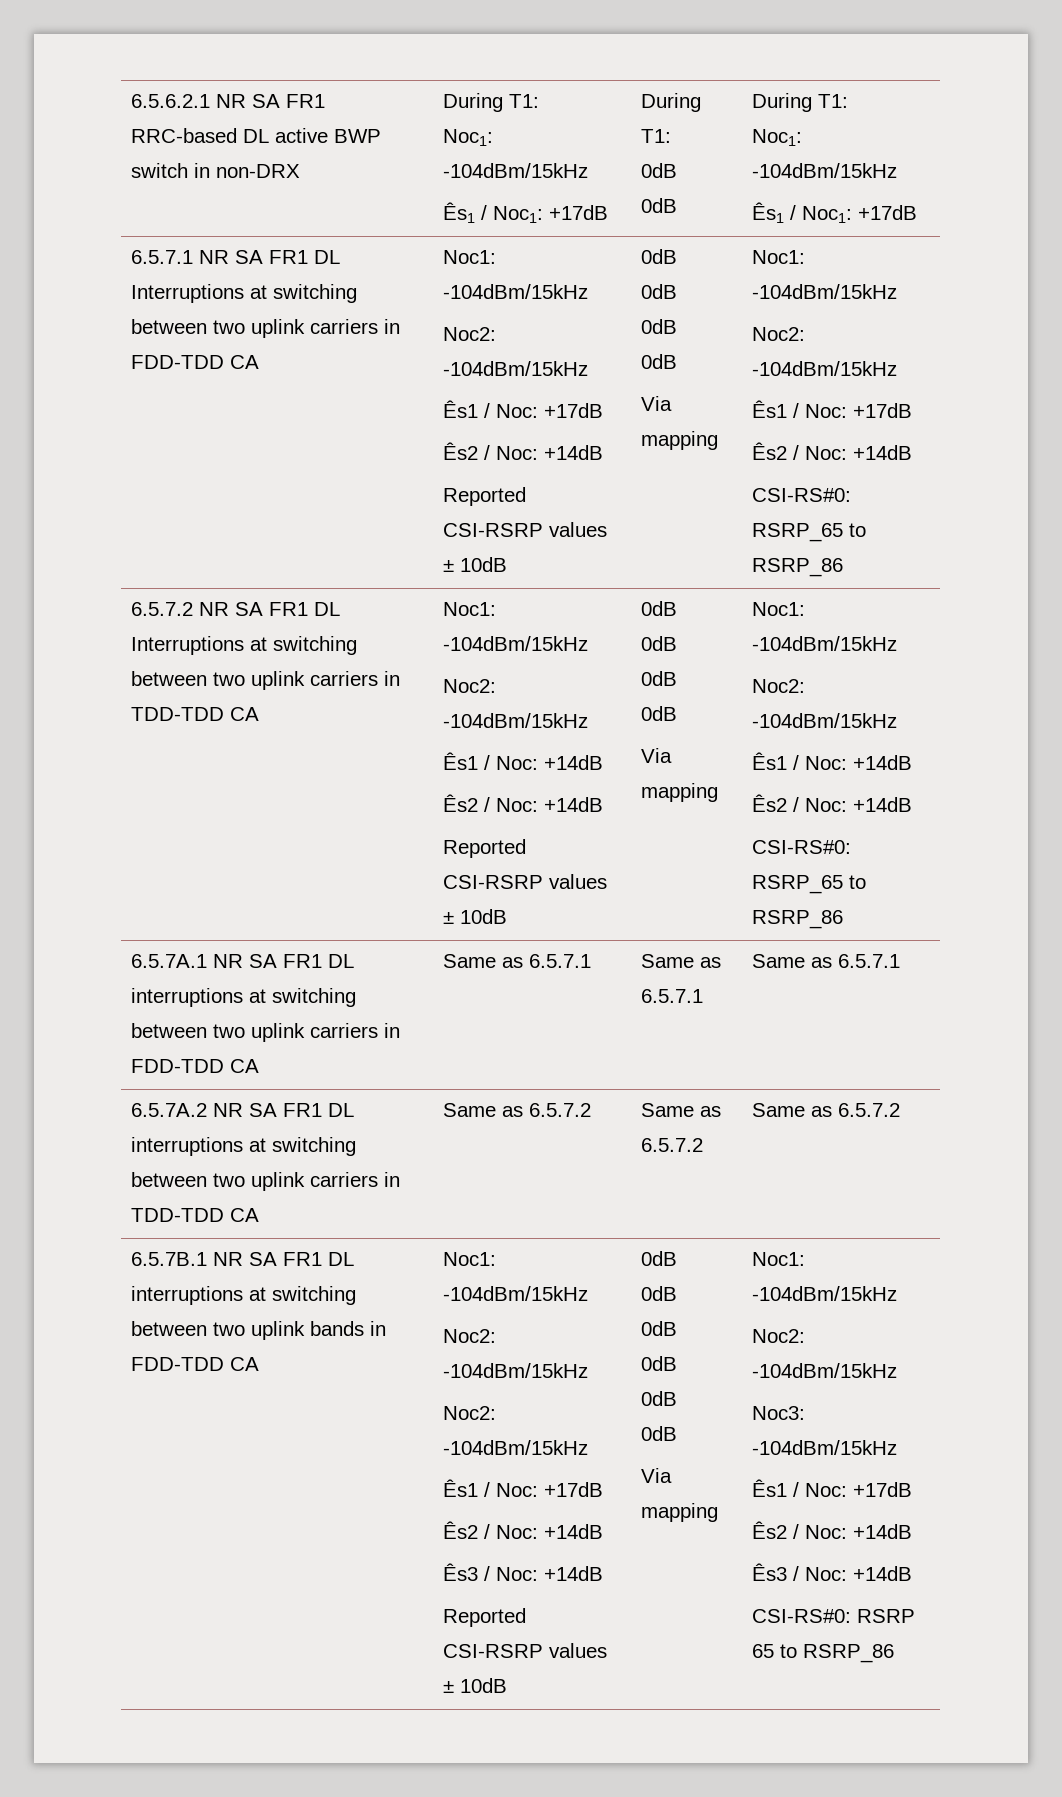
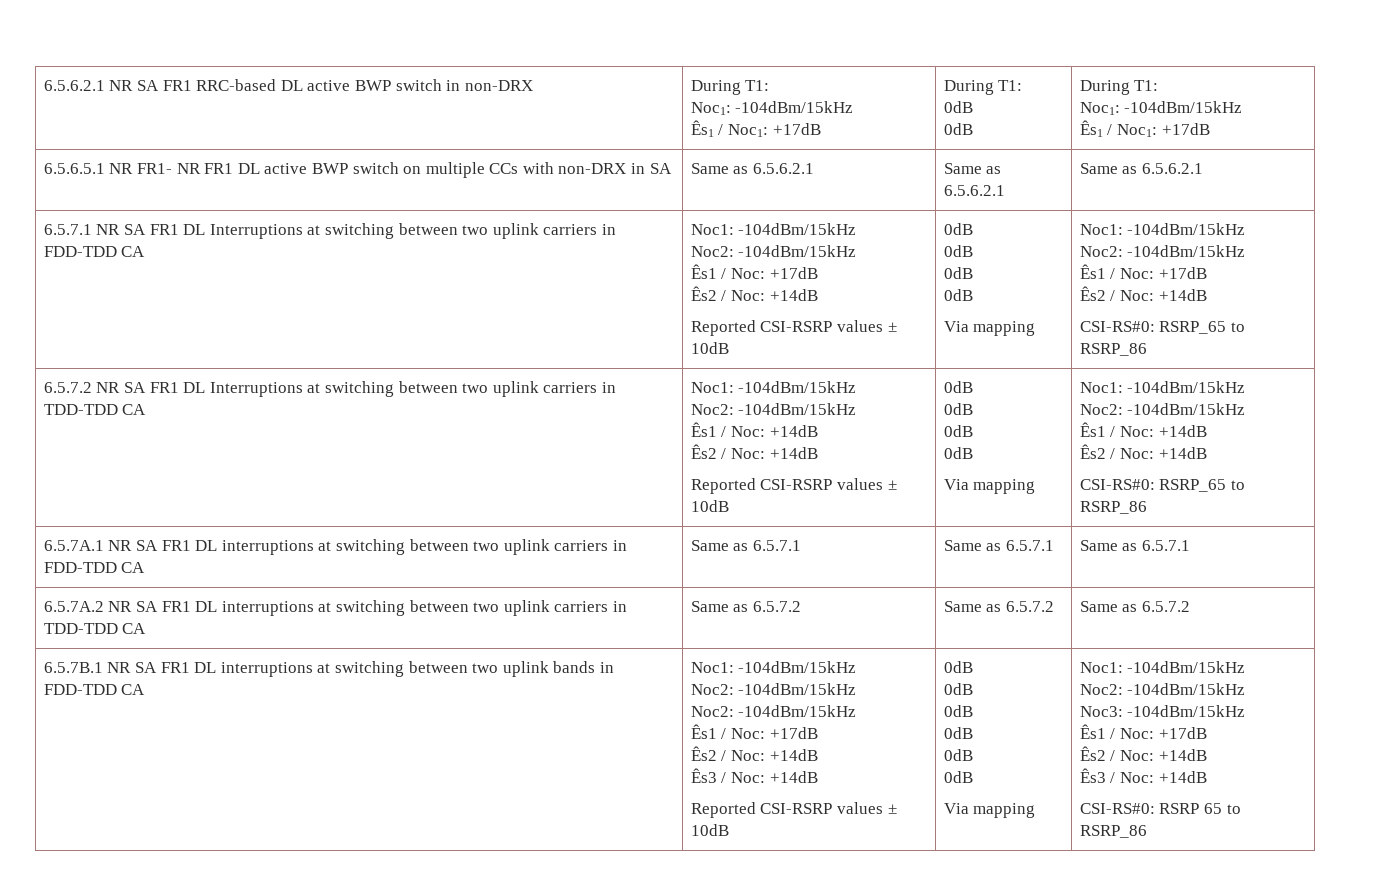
+ 6.5.6.5.1 NR FR1- NR FR1 DL active BWP switch on multiple CCs with non-DRX in SA | Same as 6.5.6.2.1 | Same as 6.5.6.2.1 | Same as 6.5.6.2.1

